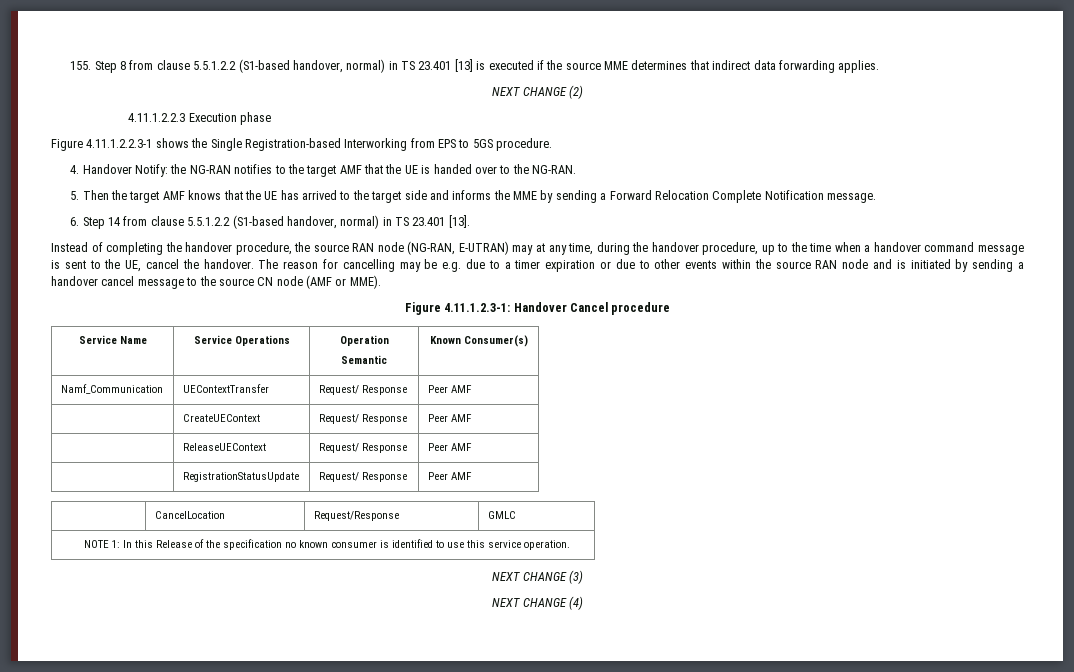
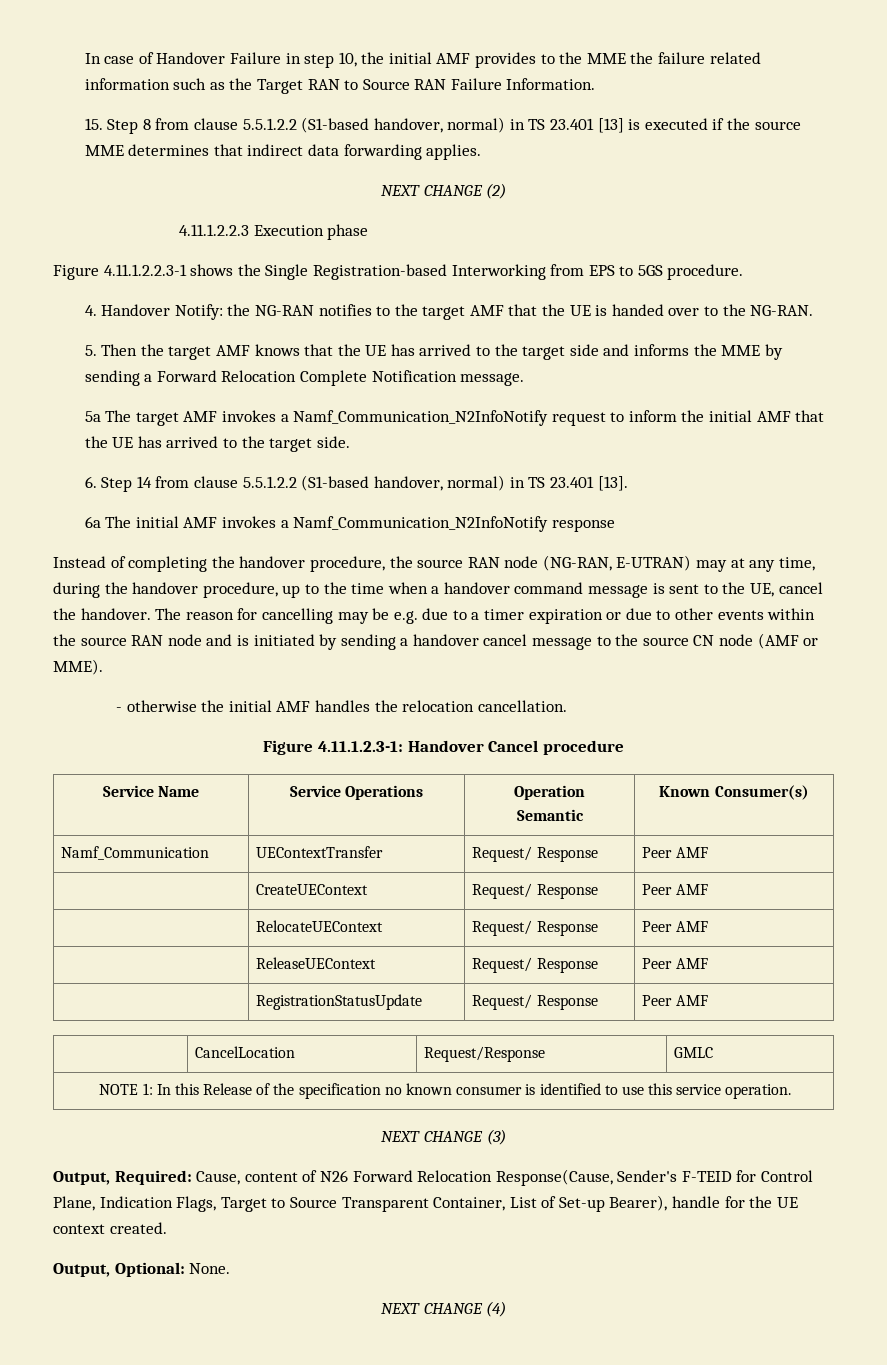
- 155. Step 8 from clause 5.5.1.2.2 (S1-based handover, normal) in TS 23.401 [13] is executed if the source MME determines that indirect data forwarding applies.
+ In case of Handover Failure in step 10, the initial AMF provides to the MME the failure related information such as the Target RAN to Source RAN Failure Information.
+ 15. Step 8 from clause 5.5.1.2.2 (S1-based handover, normal) in TS 23.401 [13] is executed if the source MME determines that indirect data forwarding applies.
+ 5a The target AMF invokes a Namf_Communication_N2InfoNotify request to inform the initial AMF that the UE has arrived to the target side.
+ 6a The initial AMF invokes a Namf_Communication_N2InfoNotify response
+ - otherwise the initial AMF handles the relocation cancellation.
+ | RelocateUEContext | Request/ Response | Peer AMF
+ Output, Required: Cause, content of N26 Forward Relocation Response(Cause, Sender's F-TEID for Control Plane, Indication Flags, Target to Source Transparent Container, List of Set-up Bearer), handle for the UE context created.
+ Output, Optional: None.

